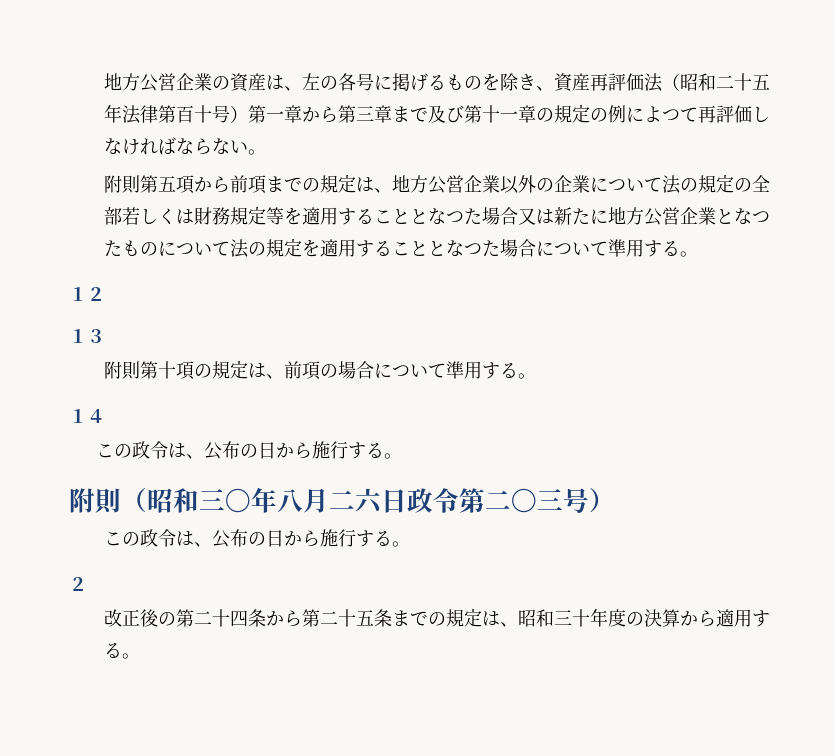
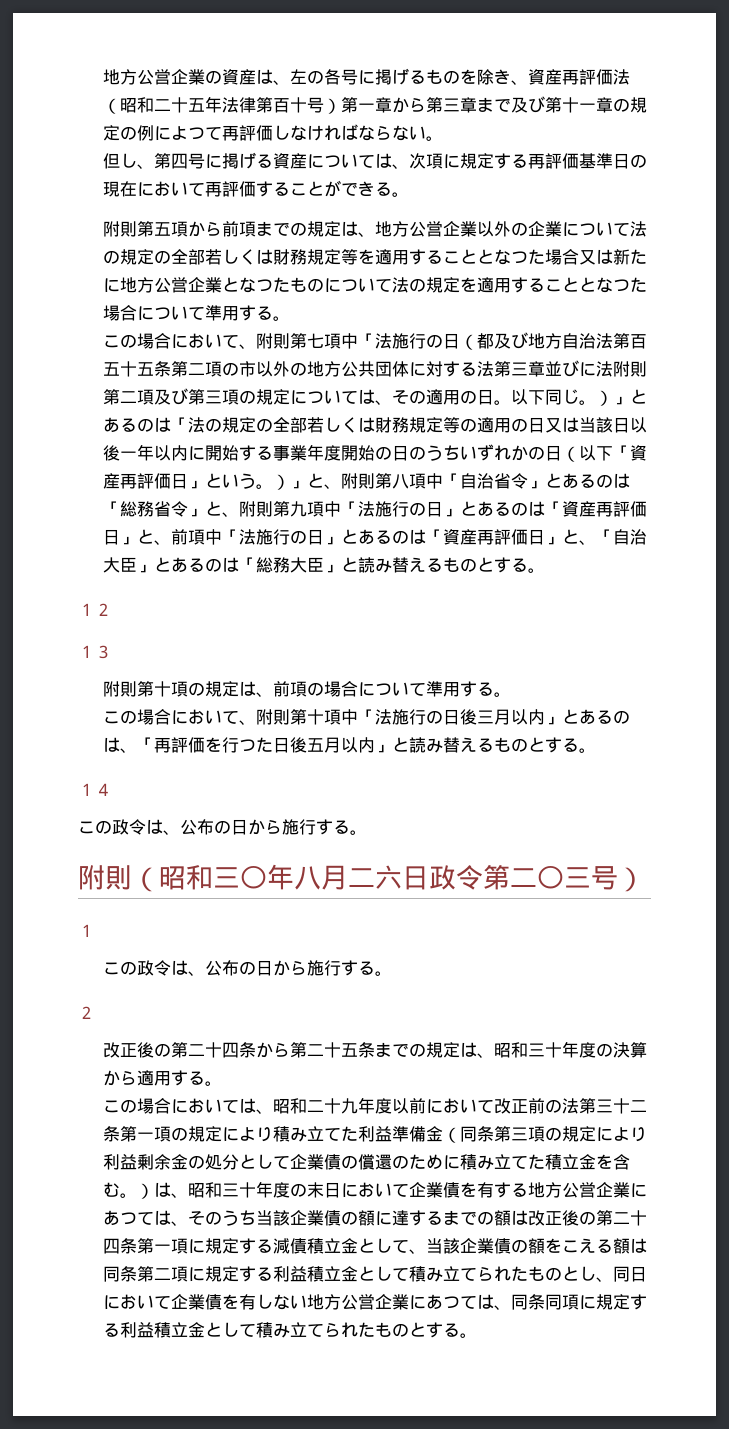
+ 但し、第四号に掲げる資産については、次項に規定する再評価基準日の現在において再評価することができる。
+ この場合において、附則第七項中「法施行の日（都及び地方自治法第百五十五条第二項の市以外の地方公共団体に対する法第三章並びに法附則第二項及び第三項の規定については、その適用の日。以下同じ。）」とあるのは「法の規定の全部若しくは財務規定等の適用の日又は当該日以後一年以内に開始する事業年度開始の日のうちいずれかの日（以下「資産再評価日」という。）」と、附則第八項中「自治省令」とあるのは「総務省令」と、附則第九項中「法施行の日」とあるのは「資産再評価日」と、前項中「法施行の日」とあるのは「資産再評価日」と、「自治大臣」とあるのは「総務大臣」と読み替えるものとする。
+ この場合において、附則第十項中「法施行の日後三月以内」とあるのは、「再評価を行つた日後五月以内」と読み替えるものとする。
  附則（昭和三〇年八月二六日政令第二〇三号）
+ １
+ この場合においては、昭和二十九年度以前において改正前の法第三十二条第一項の規定により積み立てた利益準備金（同条第三項の規定により利益剰余金の処分として企業債の償還のために積み立てた積立金を含む。）は、昭和三十年度の末日において企業債を有する地方公営企業にあつては、そのうち当該企業債の額に達するまでの額は改正後の第二十四条第一項に規定する減債積立金として、当該企業債の額をこえる額は同条第二項に規定する利益積立金として積み立てられたものとし、同日において企業債を有しない地方公営企業にあつては、同条同項に規定する利益積立金として積み立てられたものとする。

